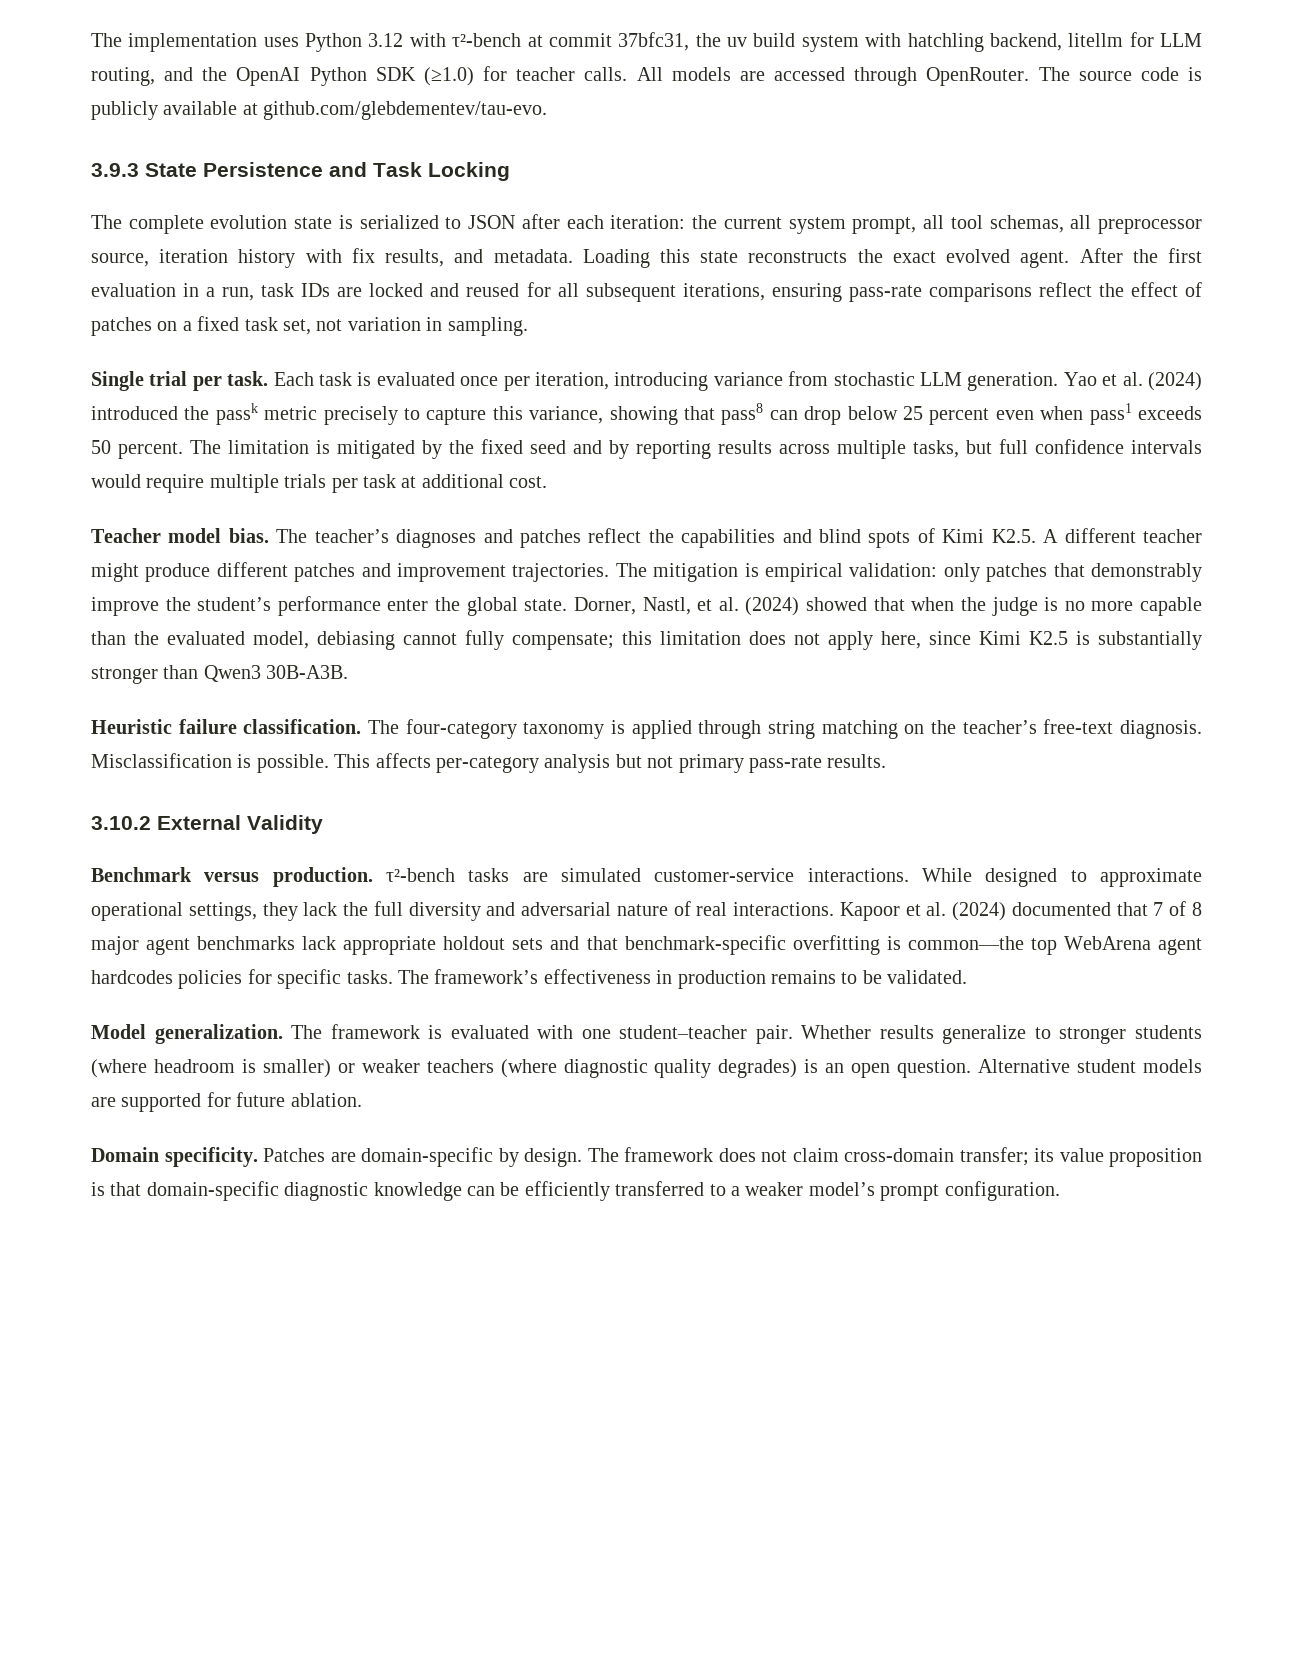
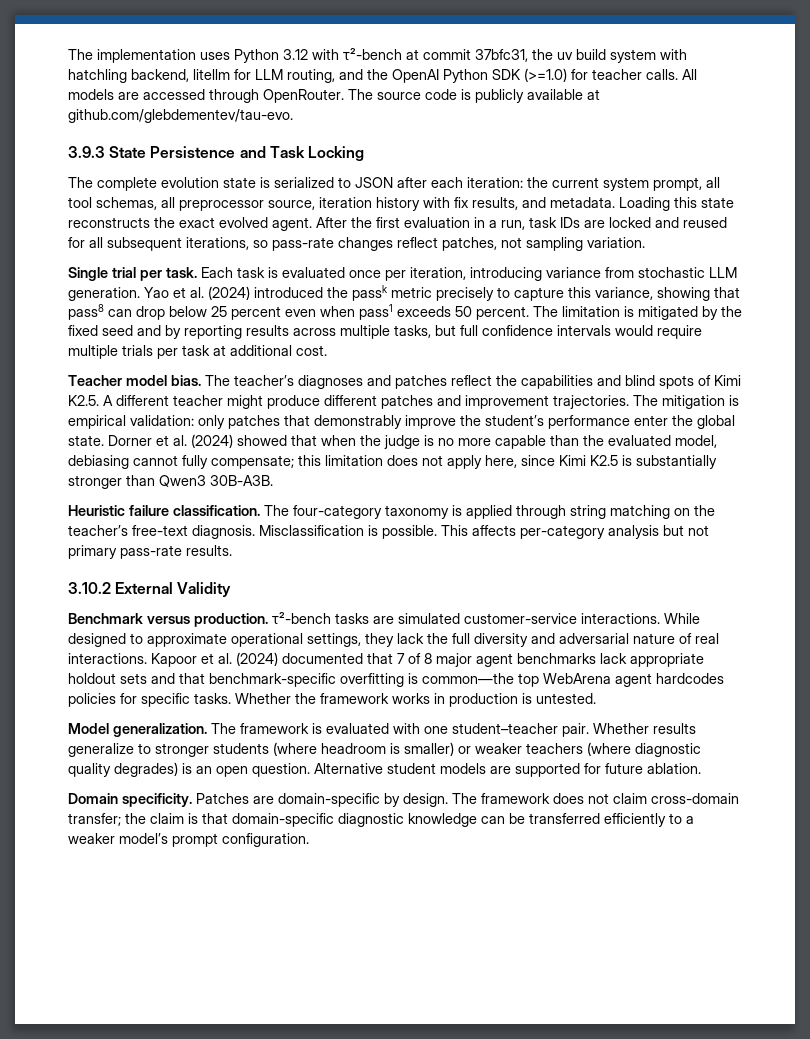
- The implementation uses Python 3.12 with τ²-bench at commit 37bfc31, the uv build system with hatchling backend, litellm for LLM routing, and the OpenAI Python SDK (≥1.0) for teacher calls.
+ The implementation uses Python 3.12 with τ²-bench at commit 37bfc31, the uv build system with hatchling backend, litellm for LLM routing, and the OpenAI Python SDK (>=1.0) for teacher calls.
- After the first evaluation in a run, task IDs are locked and reused for all subsequent iterations, ensuring pass-rate comparisons reflect the effect of patches on a fixed task set, not variation in sampling.
+ After the first evaluation in a run, task IDs are locked and reused for all subsequent iterations, so pass-rate changes reflect patches, not sampling variation.
- Dorner, Nastl, et al. (2024) showed that when the judge is no more capable than the evaluated model, debiasing cannot fully compensate; this limitation does not apply here, since Kimi K2.5 is substantially stronger than Qwen3 30B-A3B.
+ Dorner et al. (2024) showed that when the judge is no more capable than the evaluated model, debiasing cannot fully compensate; this limitation does not apply here, since Kimi K2.5 is substantially stronger than Qwen3 30B-A3B.
- The framework’s effectiveness in production remains to be validated.
+ Whether the framework works in production is untested.
- The framework does not claim cross-domain transfer; its value proposition is that domain-specific diagnostic knowledge can be efficiently transferred to a weaker model’s prompt configuration.
+ The framework does not claim cross-domain transfer; the claim is that domain-specific diagnostic knowledge can be transferred efficiently to a weaker model’s prompt configuration.

